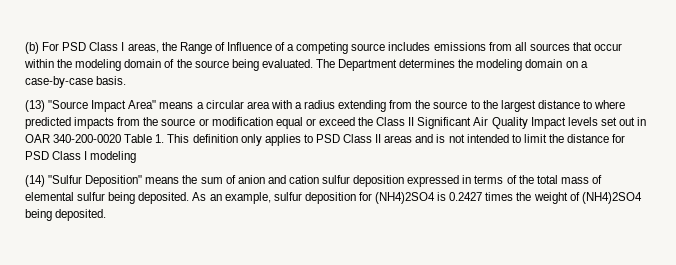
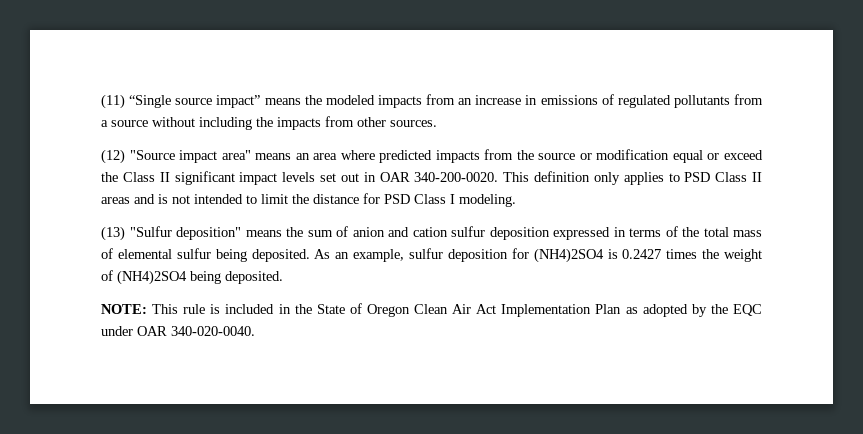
- (b) For PSD Class I areas, the Range of Influence of a competing source includes emissions from all sources that occur within the modeling domain of the source being evaluated. The Department determines the modeling domain on a case-by-case basis.
- (13) "Source Impact Area" means a circular area with a radius extending from the source to the largest distance to where predicted impacts from the source or modification equal or exceed the Class II Significant Air Quality Impact levels set out in OAR 340-200-0020 Table 1. This definition only applies to PSD Class II areas and is not intended to limit the distance for PSD Class I modeling
- (14) "Sulfur Deposition" means the sum of anion and cation sulfur deposition expressed in terms of the total mass of elemental sulfur being deposited.
+ (11) “Single source impact” means the modeled impacts from an increase in emissions of regulated pollutants from a source without including the impacts from other sources.
+ (12) "Source impact area" means an area where predicted impacts from the source or modification equal or exceed the Class II significant impact levels set out in OAR 340-200-0020. This definition only applies to PSD Class II areas and is not intended to limit the distance for PSD Class I modeling.
+ (13) "Sulfur deposition" means the sum of anion and cation sulfur deposition expressed in terms of the total mass of elemental sulfur being deposited.
+ NOTE: This rule is included in the State of Oregon Clean Air Act Implementation Plan as adopted by the EQC under OAR 340-020-0040.

